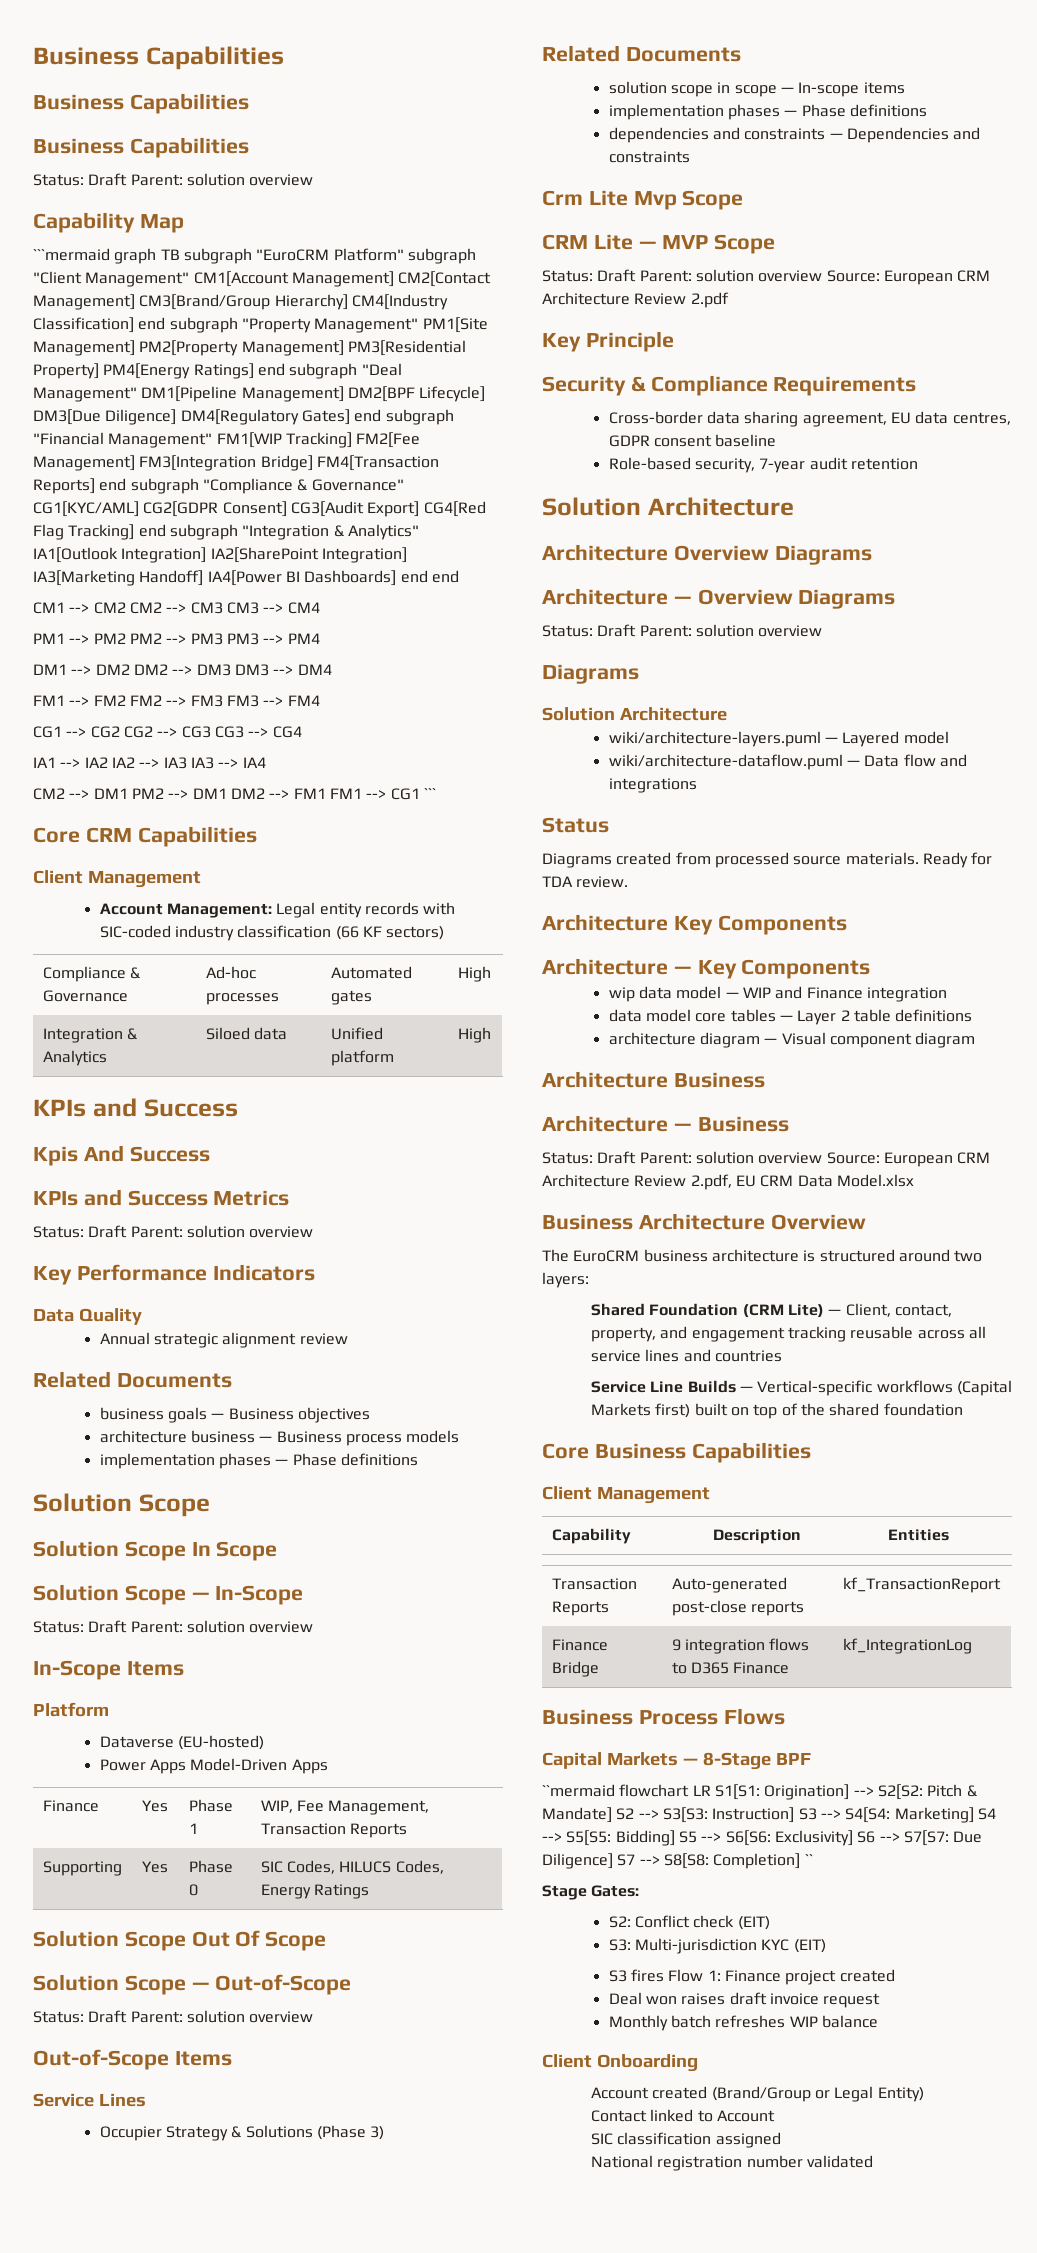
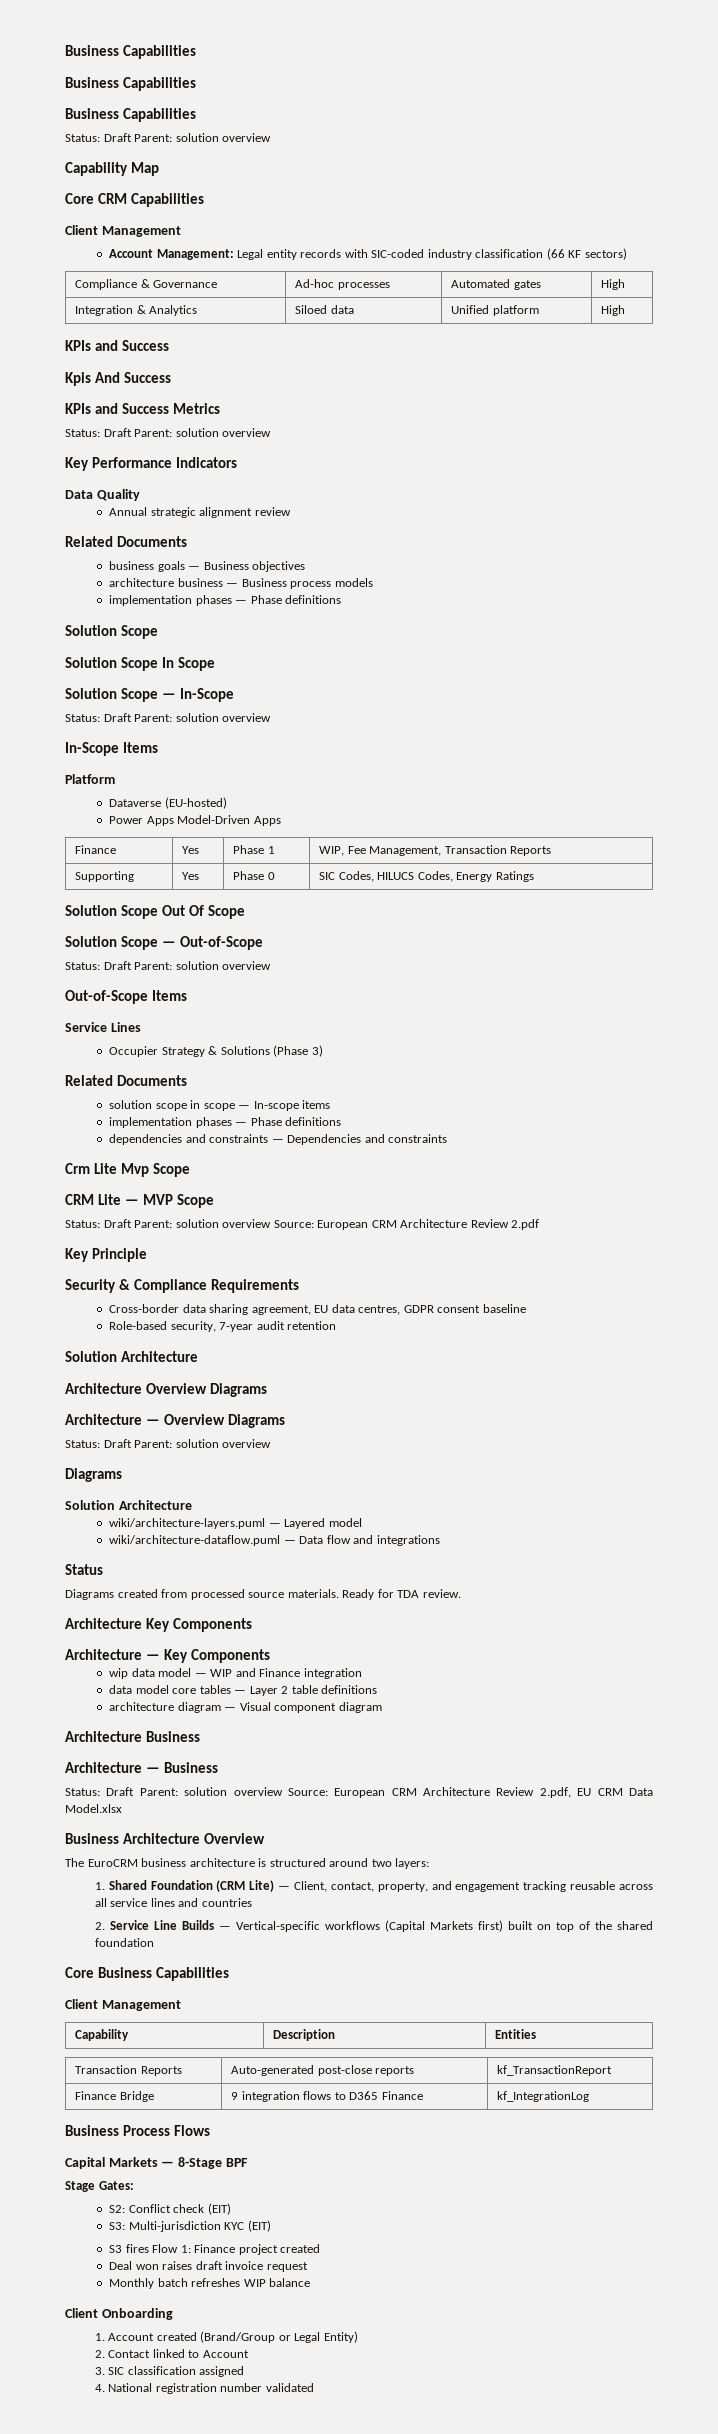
- ```mermaid graph TB subgraph "EuroCRM Platform" subgraph "Client Management" CM1[Account Management] CM2[Contact Management] CM3[Brand/Group Hierarchy] CM4[Industry Classification] end subgraph "Property Management" PM1[Site Management] PM2[Property Management] PM3[Residential Property] PM4[Energy Ratings] end subgraph "Deal Management" DM1[Pipeline Management] DM2[BPF Lifecycle] DM3[Due Diligence] DM4[Regulatory Gates] end subgraph "Financial Management" FM1[WIP Tracking] FM2[Fee Management] FM3[Integration Bridge] FM4[Transaction Reports] end subgraph "Compliance & Governance" CG1[KYC/AML] CG2[GDPR Consent] CG3[Audit Export] CG4[Red Flag Tracking] end subgraph "Integration & Analytics" IA1[Outlook Integration] IA2[SharePoint Integration] IA3[Marketing Handoff] IA4[Power BI Dashboards] end end
- CM1 --> CM2 CM2 --> CM3 CM3 --> CM4
- PM1 --> PM2 PM2 --> PM3 PM3 --> PM4
- DM1 --> DM2 DM2 --> DM3 DM3 --> DM4
- FM1 --> FM2 FM2 --> FM3 FM3 --> FM4
- CG1 --> CG2 CG2 --> CG3 CG3 --> CG4
- IA1 --> IA2 IA2 --> IA3 IA3 --> IA4
- CM2 --> DM1 PM2 --> DM1 DM2 --> FM1 FM1 --> CG1 ```
- Shared Foundation (CRM Lite) — Client, contact, property, and engagement tracking reusable across all service lines and countries
+ 1. Shared Foundation (CRM Lite) — Client, contact, property, and engagement tracking reusable across all service lines and countries
- Service Line Builds — Vertical-specific workflows (Capital Markets first) built on top of the shared foundation
+ 2. Service Line Builds — Vertical-specific workflows (Capital Markets first) built on top of the shared foundation
- ``mermaid flowchart LR S1[S1: Origination] --> S2[S2: Pitch & Mandate] S2 --> S3[S3: Instruction] S3 --> S4[S4: Marketing] S4 --> S5[S5: Bidding] S5 --> S6[S6: Exclusivity] S6 --> S7[S7: Due Diligence] S7 --> S8[S8: Completion] ``
- Account created (Brand/Group or Legal Entity)
+ 1. Account created (Brand/Group or Legal Entity)
- Contact linked to Account
+ 2. Contact linked to Account
- SIC classification assigned
+ 3. SIC classification assigned
- National registration number validated
+ 4. National registration number validated

